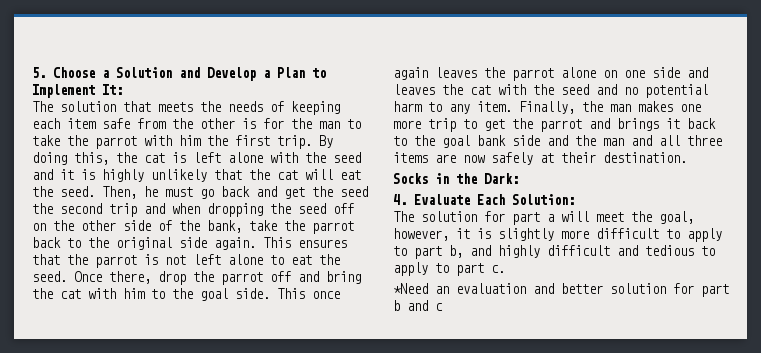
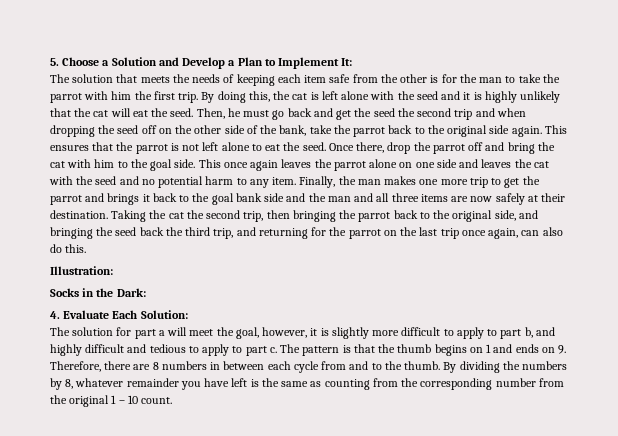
+ Taking the cat the second trip, then bringing the parrot back to the original side, and bringing the seed back the third trip, and returning for the parrot on the last trip once again, can also do this.
+ Illustration:
- The solution for part a will meet the goal, however, it is slightly more difficult to apply to part b, and highly difficult and tedious to apply to part c.
- *Need an evaluation and better solution for part b and c
+ The solution for part a will meet the goal, however, it is slightly more difficult to apply to part b, and highly difficult and tedious to apply to part c. The pattern is that the thumb begins on 1 and ends on 9. Therefore, there are 8 numbers in between each cycle from and to the thumb. By dividing the numbers by 8, whatever remainder you have left is the same as counting from the corresponding number from the original 1 – 10 count.

